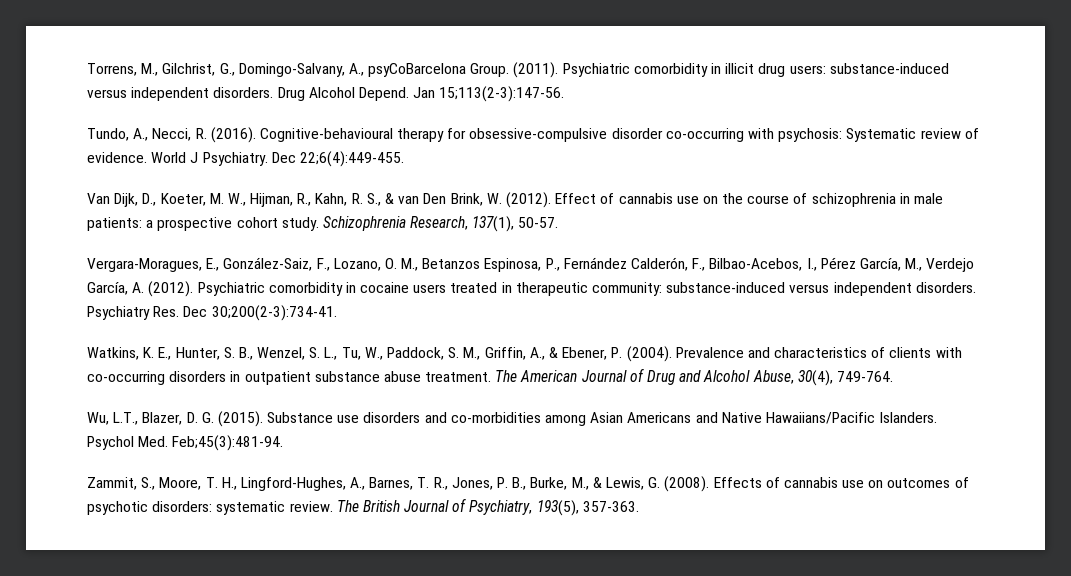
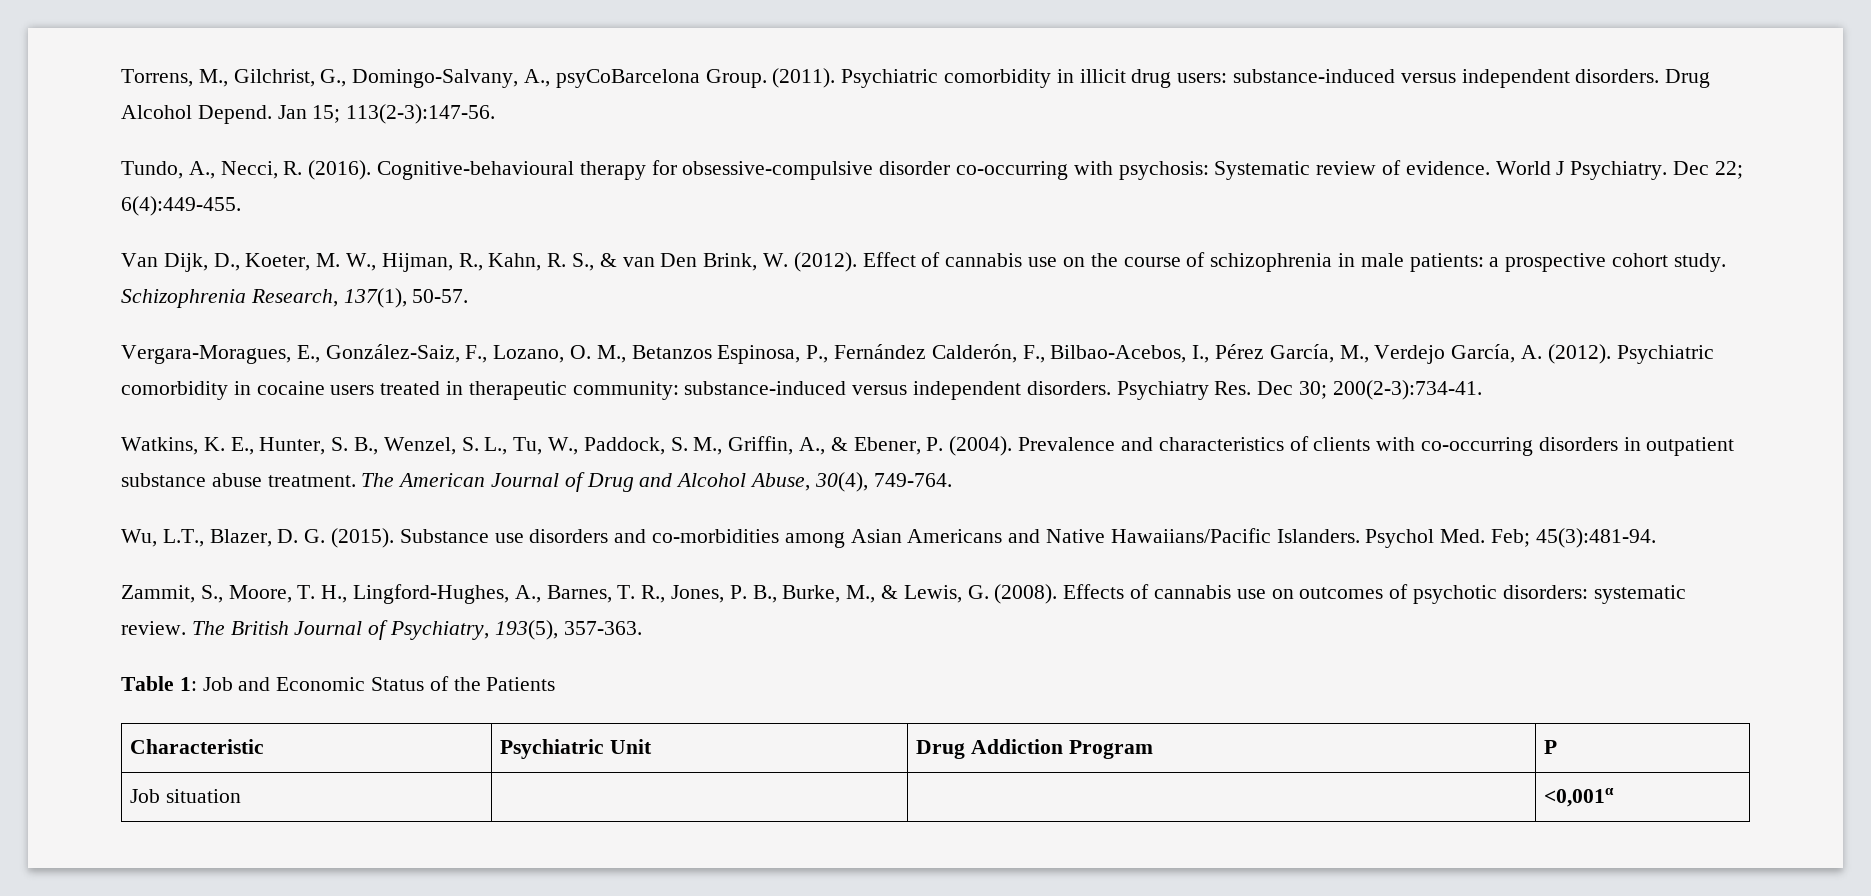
- Jan 15;113(2-3):147-56.
+ Jan 15; 113(2-3):147-56.
- Dec 22;6(4):449-455.
+ Dec 22; 6(4):449-455.
- Psychiatry Res. Dec 30;200(2-3):734-41.
+ Psychiatry Res. Dec 30; 200(2-3):734-41.
- Psychol Med. Feb;45(3):481-94.
+ Psychol Med. Feb; 45(3):481-94.
+ Table 1: Job and Economic Status of the Patients
+ Characteristic | Psychiatric Unit | Drug Addiction Program | P
+ Job situation | | | <0,001α

